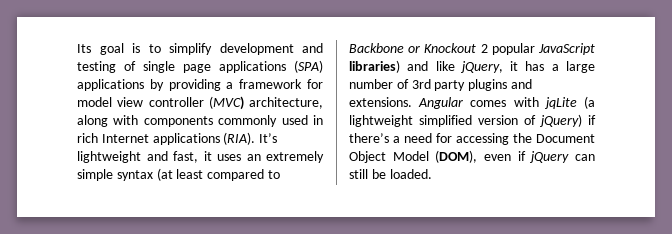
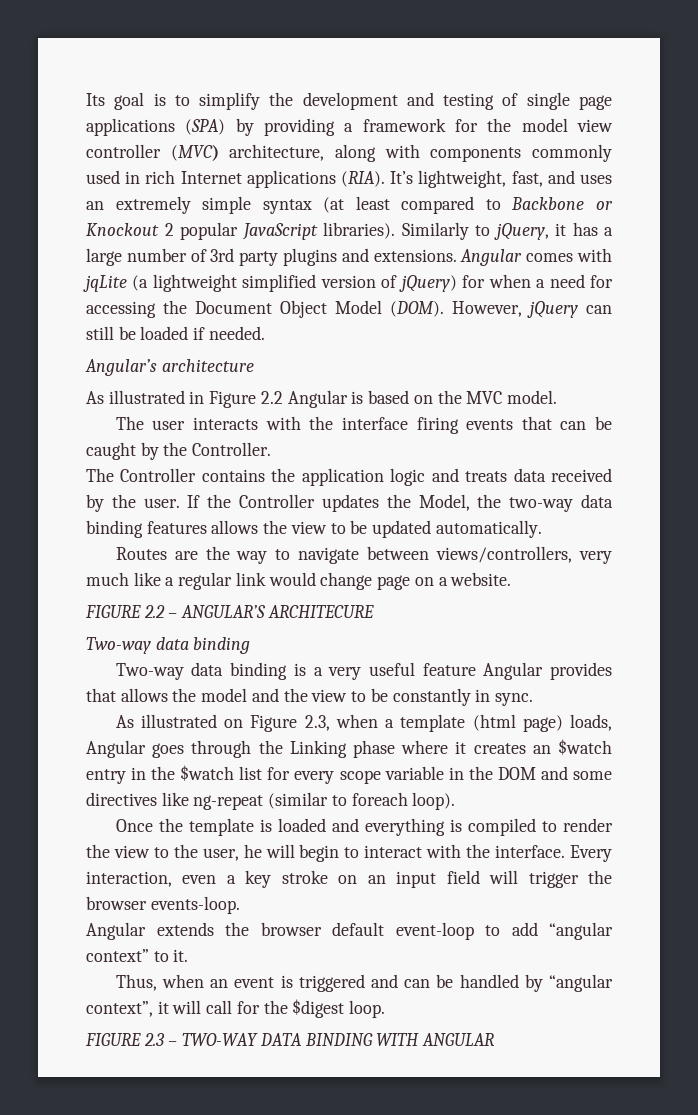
- Its goal is to simplify development and testing of single page applications (SPA) applications by providing a framework for model view controller (MVC) architecture, along with components commonly used in rich Internet applications (RIA).
+ Its goal is to simplify the development and testing of single page applications (SPA) by providing a framework for the model view controller (MVC) architecture, along with components commonly used in rich Internet applications (RIA).
- It’s lightweight and fast, it uses an extremely simple syntax (at least compared to Backbone or Knockout 2 popular JavaScript libraries) and like jQuery, it has a large number of 3rd party plugins and extensions.
+ It’s lightweight, fast, and uses an extremely simple syntax (at least compared to Backbone or Knockout 2 popular JavaScript libraries). Similarly to jQuery, it has a large number of 3rd party plugins and extensions.
- Angular comes with jqLite (a lightweight simplified version of jQuery) if there’s a need for accessing the Document Object Model (DOM), even if jQuery can still be loaded.
+ Angular comes with jqLite (a lightweight simplified version of jQuery) for when a need for accessing the Document Object Model (DOM). However, jQuery can still be loaded if needed.
+ Angular’s architecture
+ As illustrated in Figure 2.2 Angular is based on the MVC model.
+ The user interacts with the interface firing events that can be caught by the Controller.
+ The Controller contains the application logic and treats data received by the user. If the Controller updates the Model, the two-way data binding features allows the view to be updated automatically.
+ Routes are the way to navigate between views/controllers, very much like a regular link would change page on a website.
+ FIGURE 2.2 – ANGULAR’S ARCHITECURE
+ Two-way data binding
+ Two-way data binding is a very useful feature Angular provides that allows the model and the view to be constantly in sync.
+ As illustrated on Figure 2.3, when a template (html page) loads, Angular goes through the Linking phase where it creates an $watch entry in the $watch list for every scope variable in the DOM and some directives like ng-repeat (similar to foreach loop).
+ Once the template is loaded and everything is compiled to render the view to the user, he will begin to interact with the interface. Every interaction, even a key stroke on an input field will trigger the browser events-loop.
+ Angular extends the browser default event-loop to add “angular context” to it.
+ Thus, when an event is triggered and can be handled by “angular context”, it will call for the $digest loop.
+ FIGURE 2.3 – TWO-WAY DATA BINDING WITH ANGULAR

